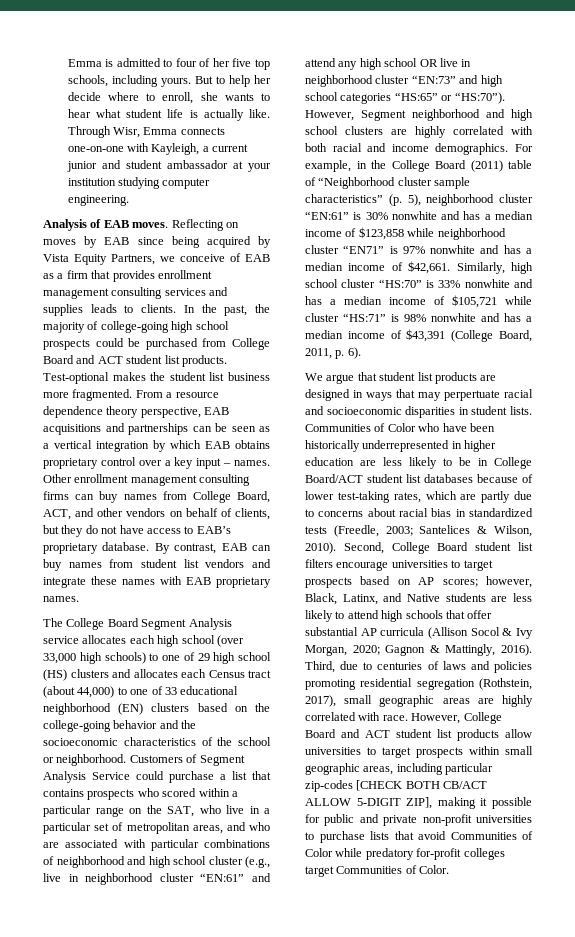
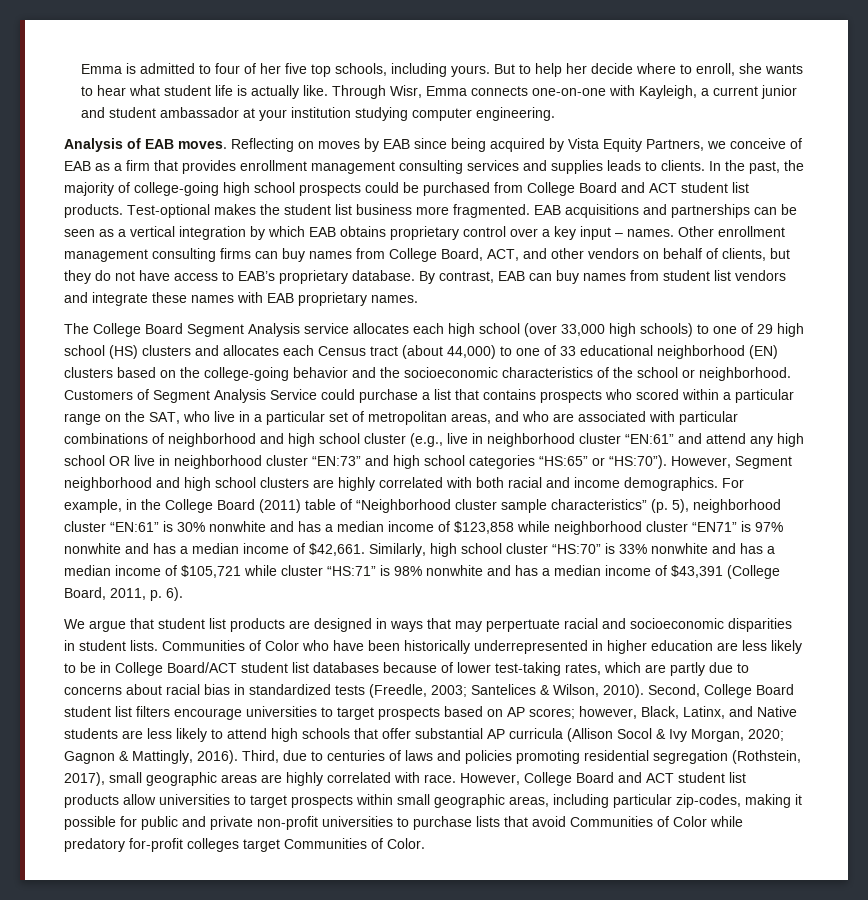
- From a resource dependence theory perspective, EAB acquisitions and partnerships can be seen as a vertical integration by which EAB obtains proprietary control over a key input – names.
+ EAB acquisitions and partnerships can be seen as a vertical integration by which EAB obtains proprietary control over a key input – names.
- However, College Board and ACT student list products allow universities to target prospects within small geographic areas, including particular zip-codes [CHECK BOTH CB/ACT ALLOW 5-DIGIT ZIP], making it possible for public and private non-profit universities to purchase lists that avoid Communities of Color while predatory for-profit colleges target Communities of Color.
+ However, College Board and ACT student list products allow universities to target prospects within small geographic areas, including particular zip-codes, making it possible for public and private non-profit universities to purchase lists that avoid Communities of Color while predatory for-profit colleges target Communities of Color.

